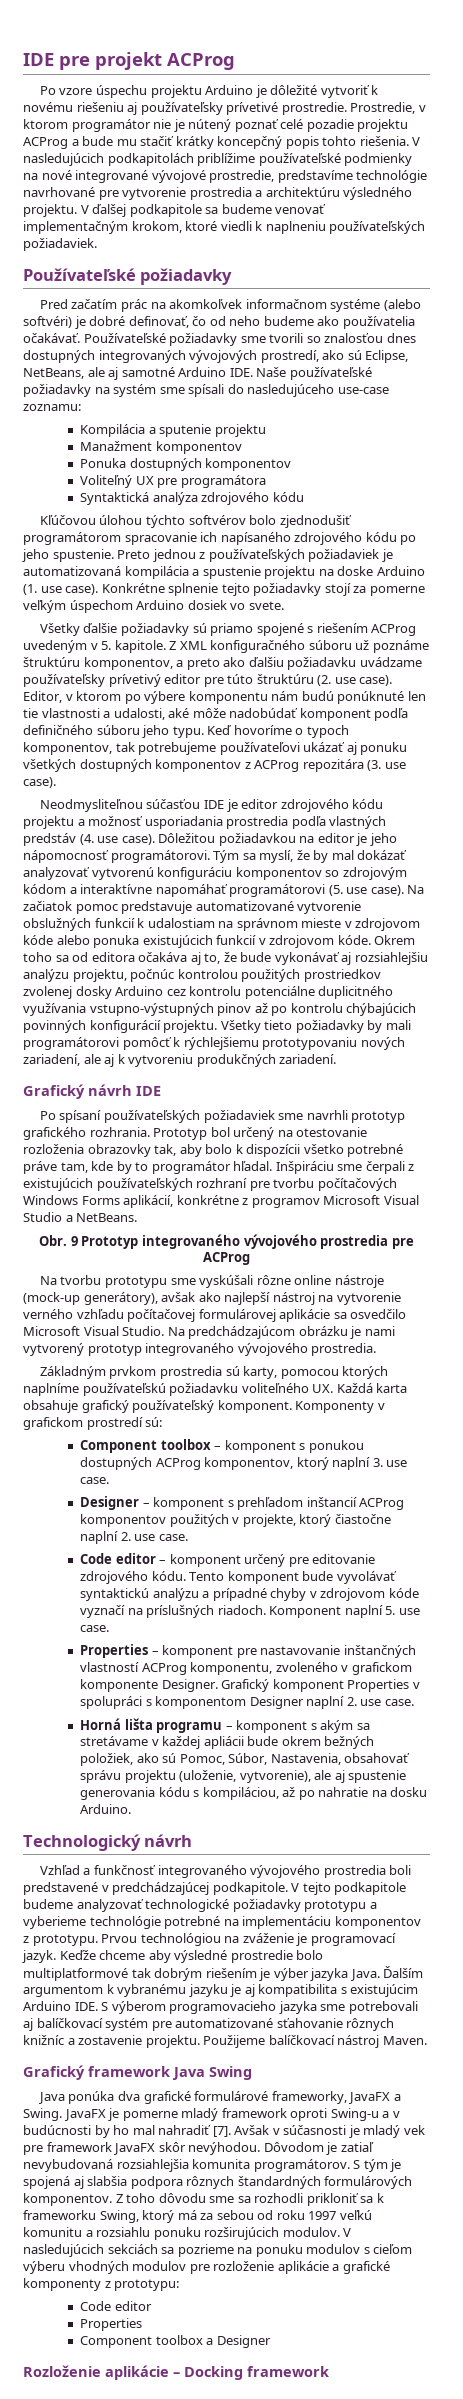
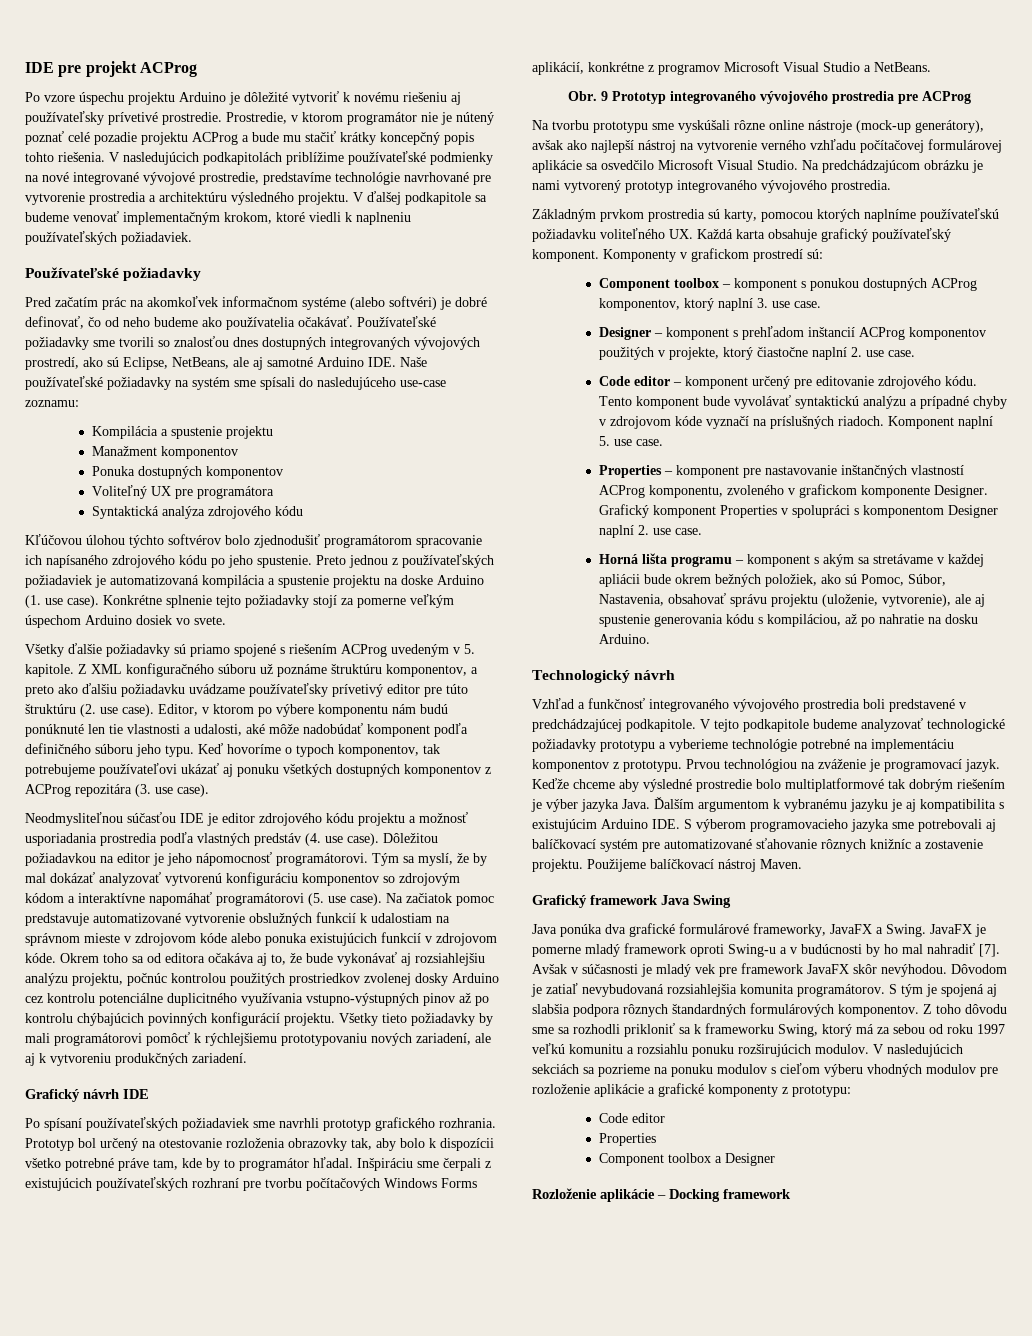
- Kompilácia a sputenie projektu
+ Kompilácia a spustenie projektu

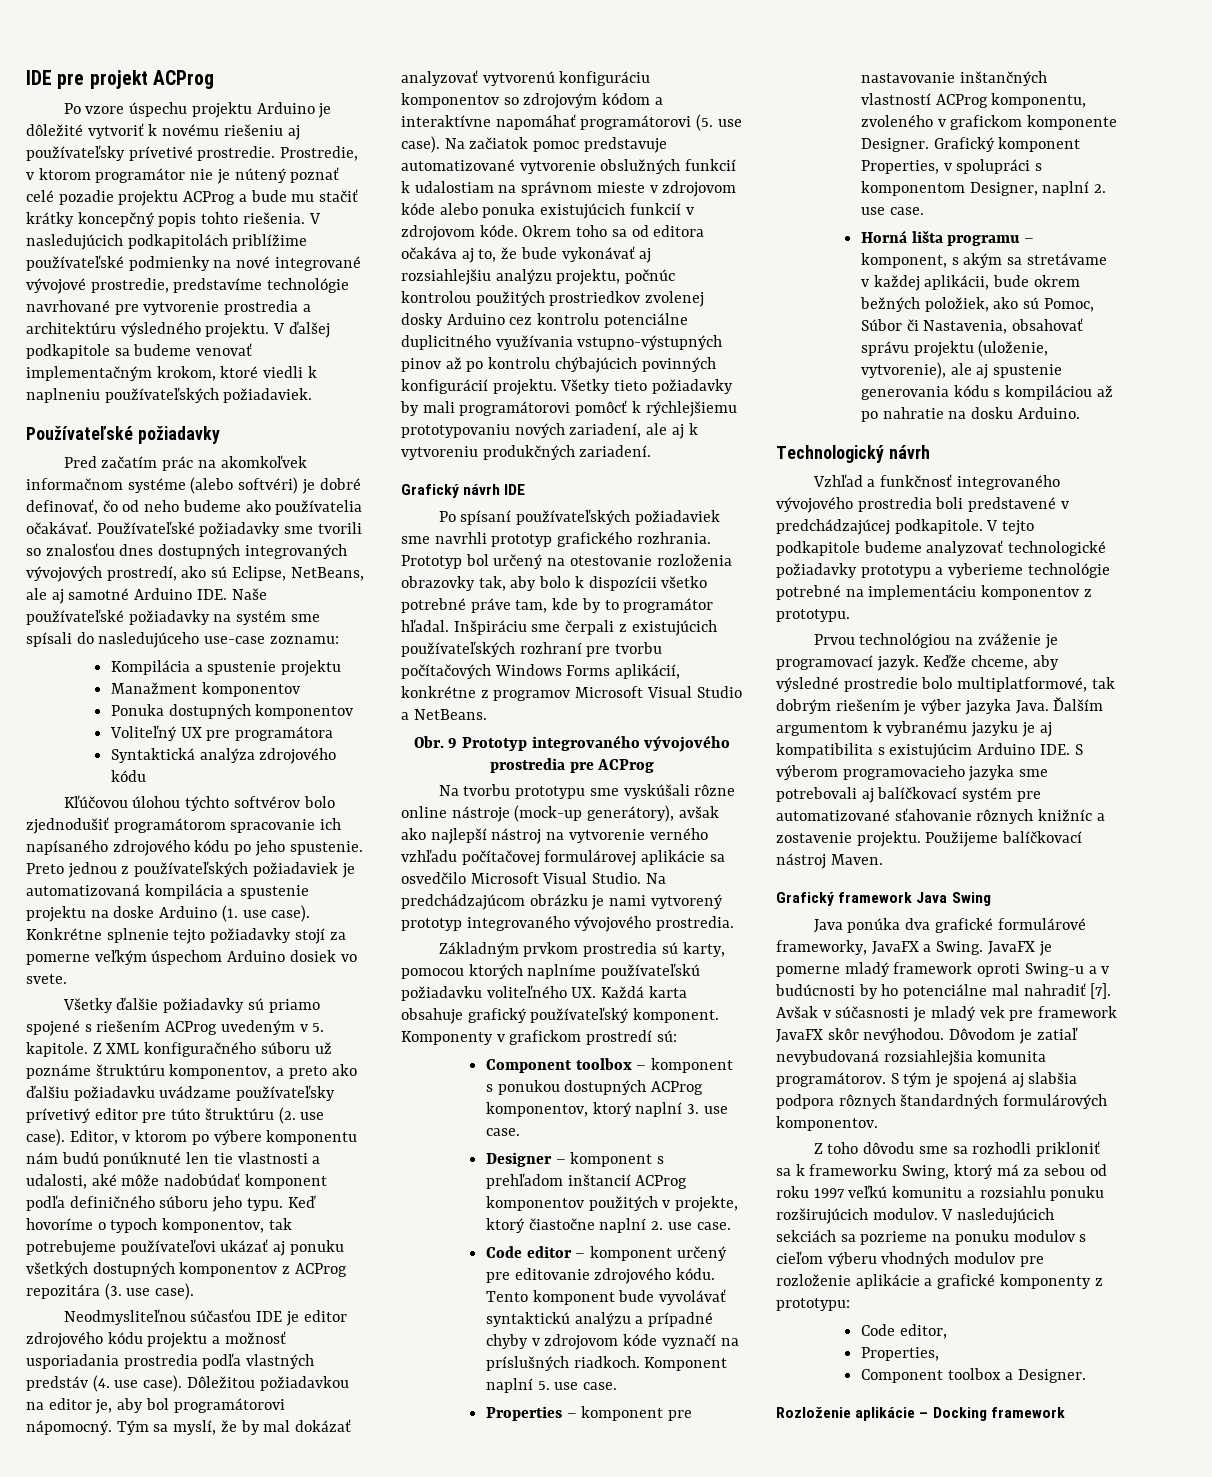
- Dôležitou požiadavkou na editor je jeho nápomocnosť programátorovi.
+ Dôležitou požiadavkou na editor je, aby bol programátorovi nápomocný.
- Tento komponent bude vyvolávať syntaktickú analýzu a prípadné chyby v zdrojovom kóde vyznačí na príslušných riadoch.
+ Tento komponent bude vyvolávať syntaktickú analýzu a prípadné chyby v zdrojovom kóde vyznačí na príslušných riadkoch.
- Grafický komponent Properties v spolupráci s komponentom Designer naplní 2. use case.
+ Grafický komponent Properties, v spolupráci s komponentom Designer, naplní 2. use case.
- Horná lišta programu – komponent s akým sa stretávame v každej apliácii bude okrem bežných položiek, ako sú Pomoc, Súbor, Nastavenia, obsahovať správu projektu (uloženie, vytvorenie), ale aj spustenie generovania kódu s kompiláciou, až po nahratie na dosku Arduino.
+ Horná lišta programu – komponent, s akým sa stretávame v každej aplikácii, bude okrem bežných položiek, ako sú Pomoc, Súbor či Nastavenia, obsahovať správu projektu (uloženie, vytvorenie), ale aj spustenie generovania kódu s kompiláciou až po nahratie na dosku Arduino.
- V tejto podkapitole budeme analyzovať technologické požiadavky prototypu a vyberieme technológie potrebné na implementáciu komponentov z prototypu. Prvou technológiou na zváženie je programovací jazyk.
+ V tejto podkapitole budeme analyzovať technologické požiadavky prototypu a vyberieme technológie potrebné na implementáciu komponentov z prototypu.
+ Prvou technológiou na zváženie je programovací jazyk.
- Keďže chceme aby výsledné prostredie bolo multiplatformové tak dobrým riešením je výber jazyka Java.
+ Keďže chceme, aby výsledné prostredie bolo multiplatformové, tak dobrým riešením je výber jazyka Java.
- JavaFX je pomerne mladý framework oproti Swing-u a v budúcnosti by ho mal nahradiť [7].
+ JavaFX je pomerne mladý framework oproti Swing-u a v budúcnosti by ho potenciálne mal nahradiť [7].
- S tým je spojená aj slabšia podpora rôznych štandardných formulárových komponentov. Z toho dôvodu sme sa rozhodli prikloniť sa k frameworku Swing, ktorý má za sebou od roku 1997 veľkú komunitu a rozsiahlu ponuku rozširujúcich modulov.
+ S tým je spojená aj slabšia podpora rôznych štandardných formulárových komponentov.
+ Z toho dôvodu sme sa rozhodli prikloniť sa k frameworku Swing, ktorý má za sebou od roku 1997 veľkú komunitu a rozsiahlu ponuku rozširujúcich modulov.
  V nasledujúcich sekciách sa pozrieme na ponuku modulov s cieľom výberu vhodných modulov pre rozloženie aplikácie a grafické komponenty z prototypu:
- Code editor
- Properties
+ Code editor,
+ Properties,
- Component toolbox a Designer
+ Component toolbox a Designer.

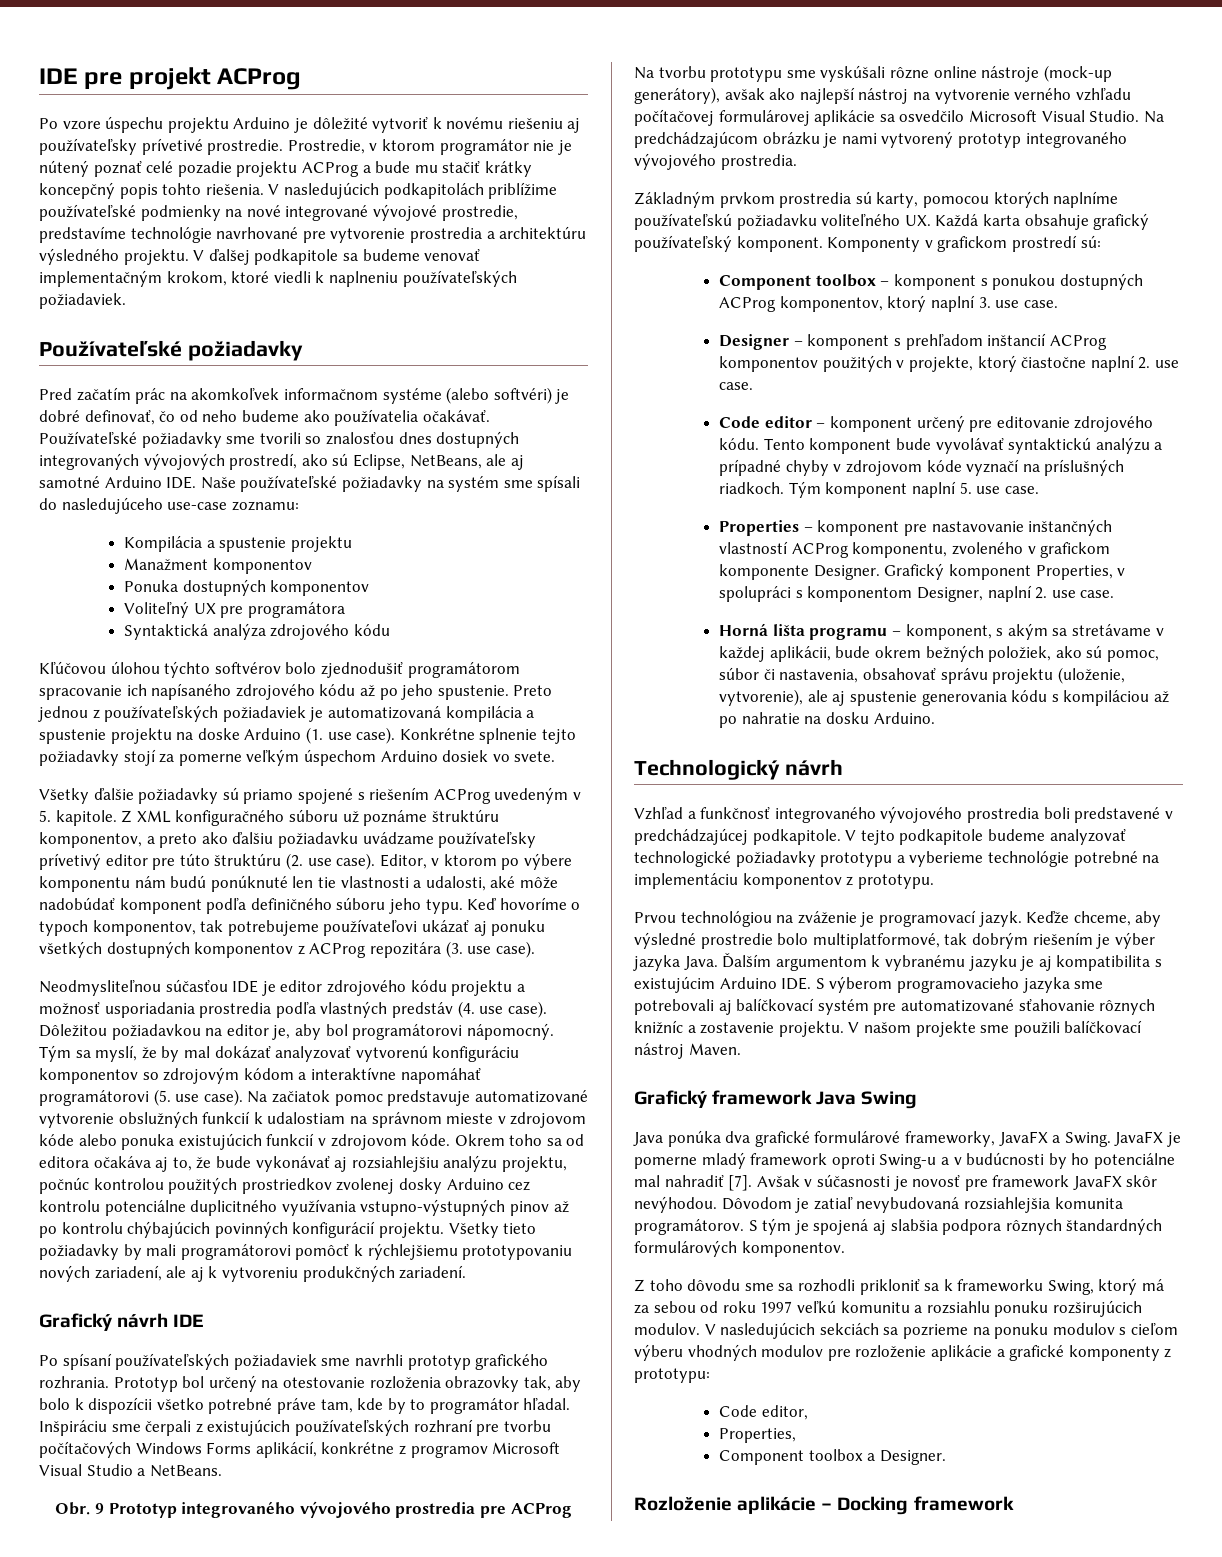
- Kľúčovou úlohou týchto softvérov bolo zjednodušiť programátorom spracovanie ich napísaného zdrojového kódu po jeho spustenie.
+ Kľúčovou úlohou týchto softvérov bolo zjednodušiť programátorom spracovanie ich napísaného zdrojového kódu až po jeho spustenie.
- Komponent naplní 5. use case.
+ Tým komponent naplní 5. use case.
- Horná lišta programu – komponent, s akým sa stretávame v každej aplikácii, bude okrem bežných položiek, ako sú Pomoc, Súbor či Nastavenia, obsahovať správu projektu (uloženie, vytvorenie), ale aj spustenie generovania kódu s kompiláciou až po nahratie na dosku Arduino.
+ Horná lišta programu – komponent, s akým sa stretávame v každej aplikácii, bude okrem bežných položiek, ako sú pomoc, súbor či nastavenia, obsahovať správu projektu (uloženie, vytvorenie), ale aj spustenie generovania kódu s kompiláciou až po nahratie na dosku Arduino.
- Použijeme balíčkovací nástroj Maven.
+ V našom projekte sme použili balíčkovací nástroj Maven.
- Avšak v súčasnosti je mladý vek pre framework JavaFX skôr nevýhodou.
+ Avšak v súčasnosti je novosť pre framework JavaFX skôr nevýhodou.

